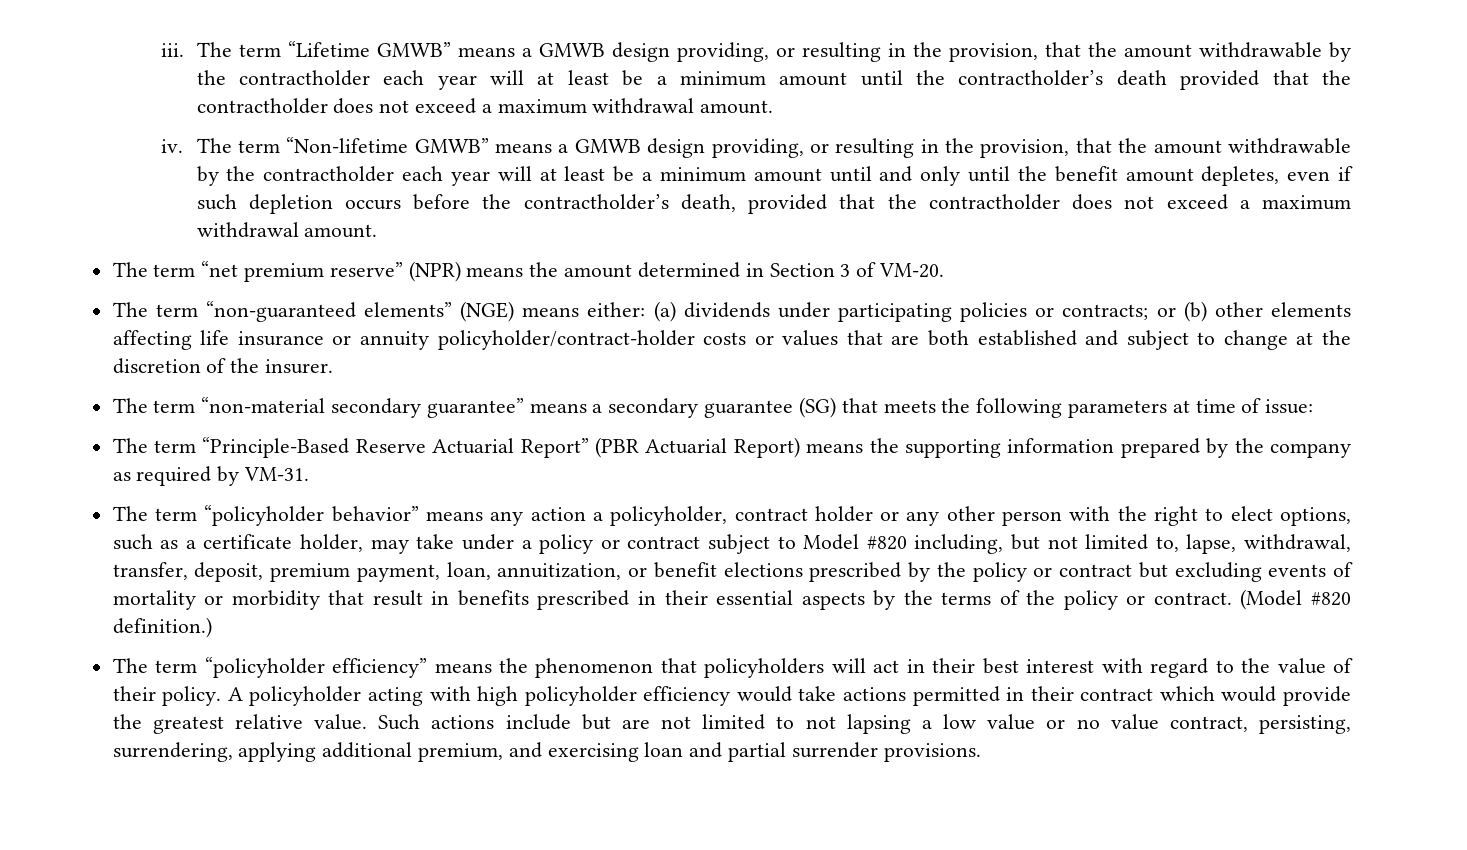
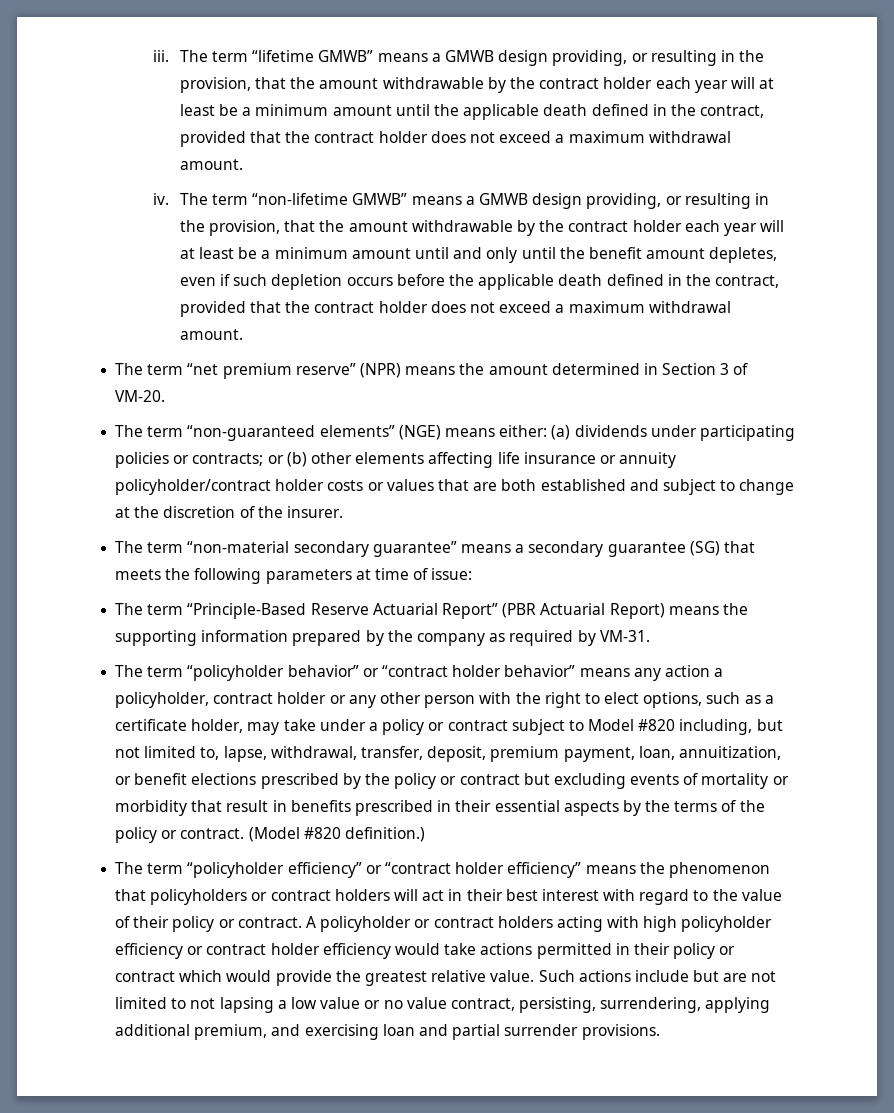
- The term “Lifetime GMWB” means a GMWB design providing, or resulting in the provision, that the amount withdrawable by the contractholder each year will at least be a minimum amount until the contractholder’s death provided that the contractholder does not exceed a maximum withdrawal amount.
+ The term “lifetime GMWB” means a GMWB design providing, or resulting in the provision, that the amount withdrawable by the contract holder each year will at least be a minimum amount until the applicable death defined in the contract, provided that the contract holder does not exceed a maximum withdrawal amount.
- The term “Non-lifetime GMWB” means a GMWB design providing, or resulting in the provision, that the amount withdrawable by the contractholder each year will at least be a minimum amount until and only until the benefit amount depletes, even if such depletion occurs before the contractholder’s death, provided that the contractholder does not exceed a maximum withdrawal amount.
+ The term “non-lifetime GMWB” means a GMWB design providing, or resulting in the provision, that the amount withdrawable by the contract holder each year will at least be a minimum amount until and only until the benefit amount depletes, even if such depletion occurs before the applicable death defined in the contract, provided that the contract holder does not exceed a maximum withdrawal amount.
- The term “non-guaranteed elements” (NGE) means either: (a) dividends under participating policies or contracts; or (b) other elements affecting life insurance or annuity policyholder/contract-holder costs or values that are both established and subject to change at the discretion of the insurer.
+ The term “non-guaranteed elements” (NGE) means either: (a) dividends under participating policies or contracts; or (b) other elements affecting life insurance or annuity policyholder/contract holder costs or values that are both established and subject to change at the discretion of the insurer.
- The term “policyholder behavior” means any action a policyholder, contract holder or any other person with the right to elect options, such as a certificate holder, may take under a policy or contract subject to Model #820 including, but not limited to, lapse, withdrawal, transfer, deposit, premium payment, loan, annuitization, or benefit elections prescribed by the policy or contract but excluding events of mortality or morbidity that result in benefits prescribed in their essential aspects by the terms of the policy or contract.
+ The term “policyholder behavior” or “contract holder behavior” means any action a policyholder, contract holder or any other person with the right to elect options, such as a certificate holder, may take under a policy or contract subject to Model #820 including, but not limited to, lapse, withdrawal, transfer, deposit, premium payment, loan, annuitization, or benefit elections prescribed by the policy or contract but excluding events of mortality or morbidity that result in benefits prescribed in their essential aspects by the terms of the policy or contract.
- The term “policyholder efficiency” means the phenomenon that policyholders will act in their best interest with regard to the value of their policy. A policyholder acting with high policyholder efficiency would take actions permitted in their contract which would provide the greatest relative value.
+ The term “policyholder efficiency” or “contract holder efficiency” means the phenomenon that policyholders or contract holders will act in their best interest with regard to the value of their policy or contract. A policyholder or contract holders acting with high policyholder efficiency or contract holder efficiency would take actions permitted in their policy or contract which would provide the greatest relative value.

